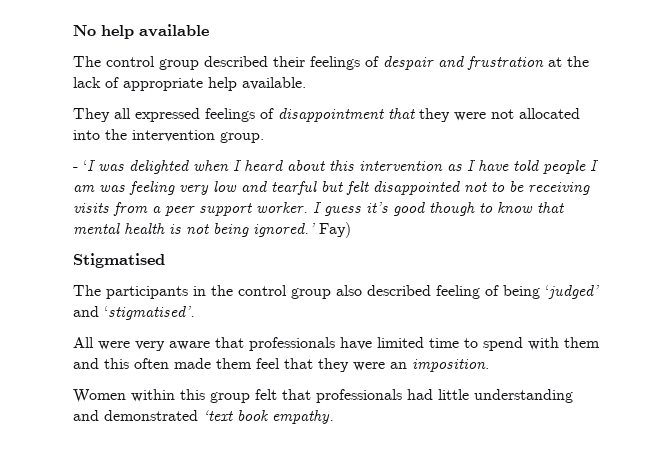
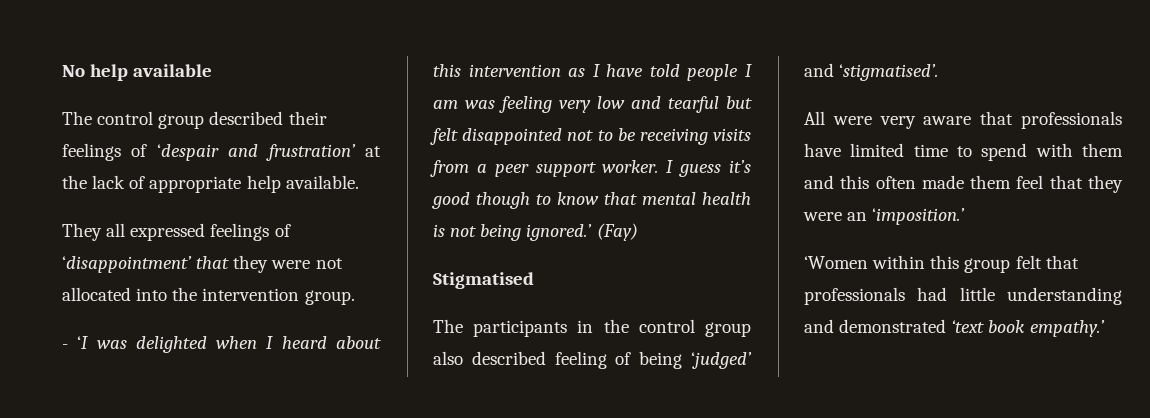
- The control group described their feelings of despair and frustration at the lack of appropriate help available.
+ The control group described their feelings of ‘despair and frustration’ at the lack of appropriate help available.
- They all expressed feelings of disappointment that they were not allocated into the intervention group.
+ They all expressed feelings of ‘disappointment’ that they were not allocated into the intervention group.
- Fay)
+ (Fay)
- All were very aware that professionals have limited time to spend with them and this often made them feel that they were an imposition.
- Women within this group felt that professionals had little understanding and demonstrated ‘text book empathy.
+ All were very aware that professionals have limited time to spend with them and this often made them feel that they were an ‘imposition.’
+ ‘Women within this group felt that professionals had little understanding and demonstrated ‘text book empathy.’

